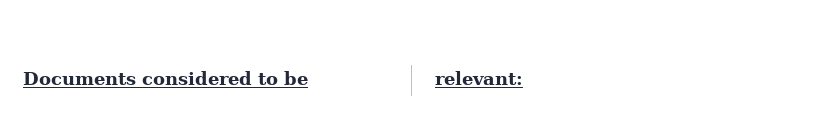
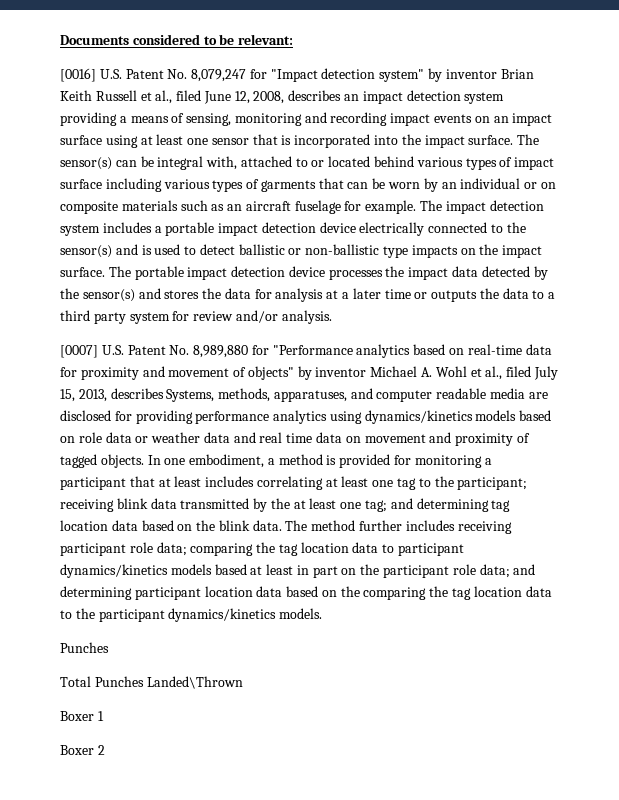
+ [0016] U.S. Patent No. 8,079,247 for "Impact detection system" by inventor Brian Keith Russell et al., filed June 12, 2008, describes an impact detection system providing a means of sensing, monitoring and recording impact events on an impact surface using at least one sensor that is incorporated into the impact surface. The sensor(s) can be integral with, attached to or located behind various types of impact surface including various types of garments that can be worn by an individual or on composite materials such as an aircraft fuselage for example. The impact detection system includes a portable impact detection device electrically connected to the sensor(s) and is used to detect ballistic or non-ballistic type impacts on the impact surface. The portable impact detection device processes the impact data detected by the sensor(s) and stores the data for analysis at a later time or outputs the data to a third party system for review and/or analysis.
+ [0007] U.S. Patent No. 8,989,880 for "Performance analytics based on real-time data for proximity and movement of objects" by inventor Michael A. Wohl et al., filed July 15, 2013, describes Systems, methods, apparatuses, and computer readable media are disclosed for providing performance analytics using dynamics/kinetics models based on role data or weather data and real time data on movement and proximity of tagged objects. In one embodiment, a method is provided for monitoring a participant that at least includes correlating at least one tag to the participant; receiving blink data transmitted by the at least one tag; and determining tag location data based on the blink data. The method further includes receiving participant role data; comparing the tag location data to participant dynamics/kinetics models based at least in part on the participant role data; and determining participant location data based on the comparing the tag location data to the participant dynamics/kinetics models.
+ Punches
+ Total Punches Landed\Thrown
+ Boxer 1
+ Boxer 2

